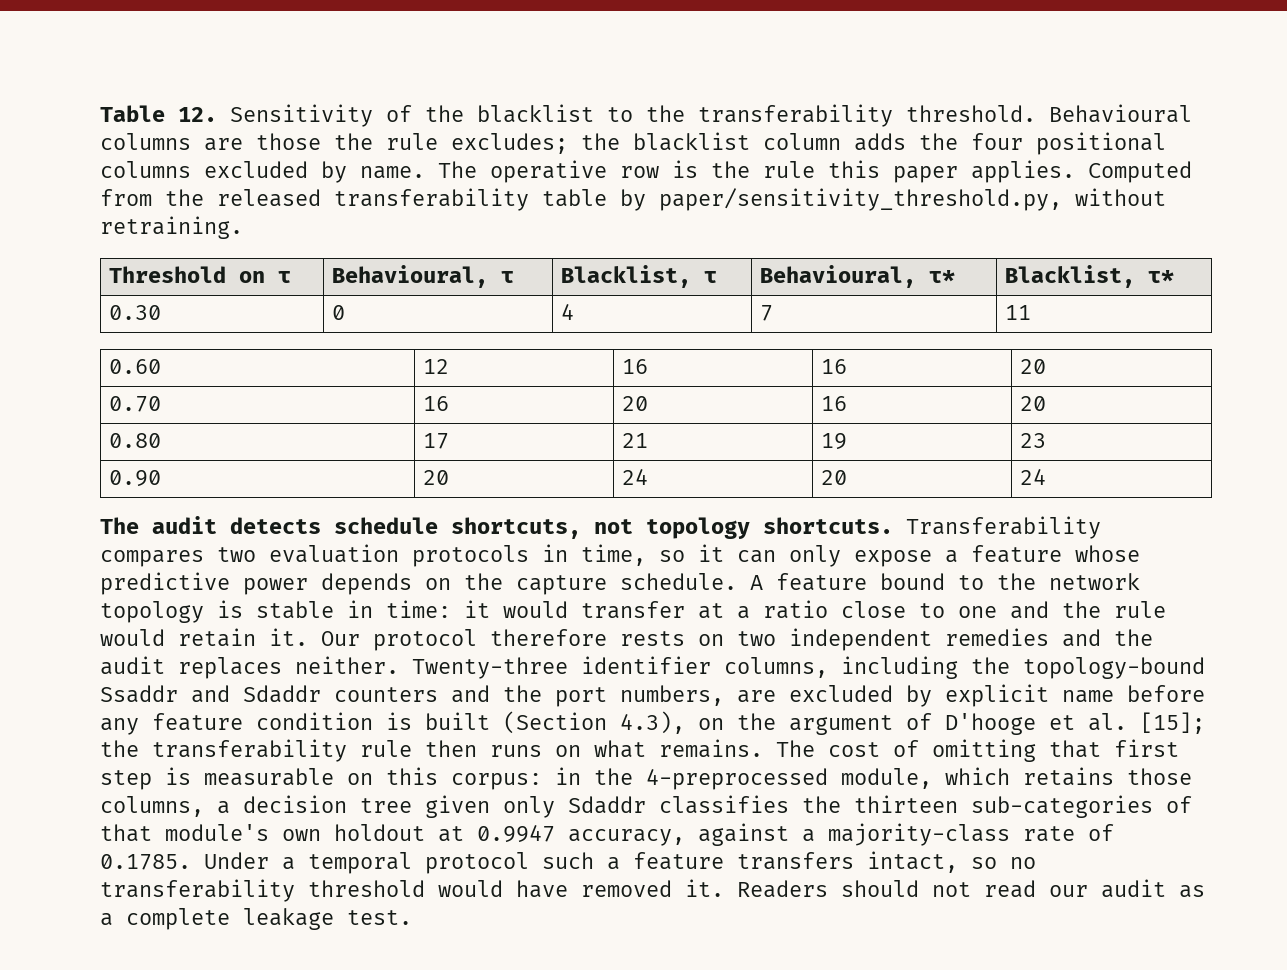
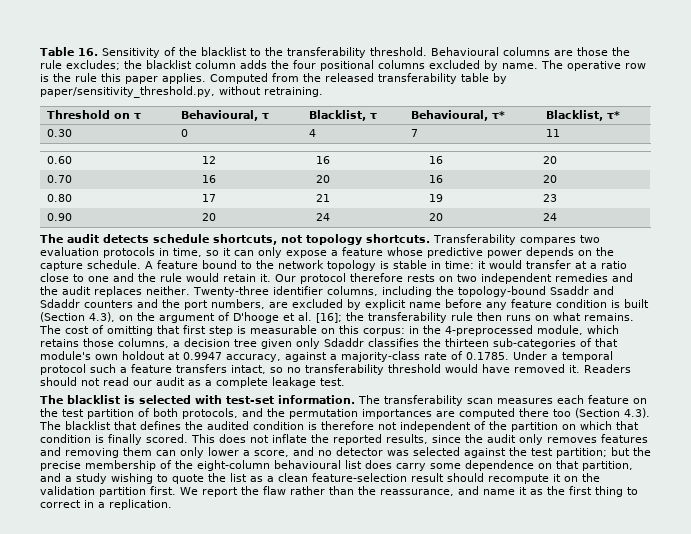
- Table 12. Sensitivity of the blacklist to the transferability threshold.
+ Table 16. Sensitivity of the blacklist to the transferability threshold.
- Twenty-three identifier columns, including the topology-bound Ssaddr and Sdaddr counters and the port numbers, are excluded by explicit name before any feature condition is built (Section 4.3), on the argument of D'hooge et al. [15]; the transferability rule then runs on what remains.
+ Twenty-three identifier columns, including the topology-bound Ssaddr and Sdaddr counters and the port numbers, are excluded by explicit name before any feature condition is built (Section 4.3), on the argument of D'hooge et al. [16]; the transferability rule then runs on what remains.
+ The blacklist is selected with test-set information. The transferability scan measures each feature on the test partition of both protocols, and the permutation importances are computed there too (Section 4.3). The blacklist that defines the audited condition is therefore not independent of the partition on which that condition is finally scored. This does not inflate the reported results, since the audit only removes features and removing them can only lower a score, and no detector was selected against the test partition; but the precise membership of the eight-column behavioural list does carry some dependence on that partition, and a study wishing to quote the list as a clean feature-selection result should recompute it on the validation partition first. We report the flaw rather than the reassurance, and name it as the first thing to correct in a replication.

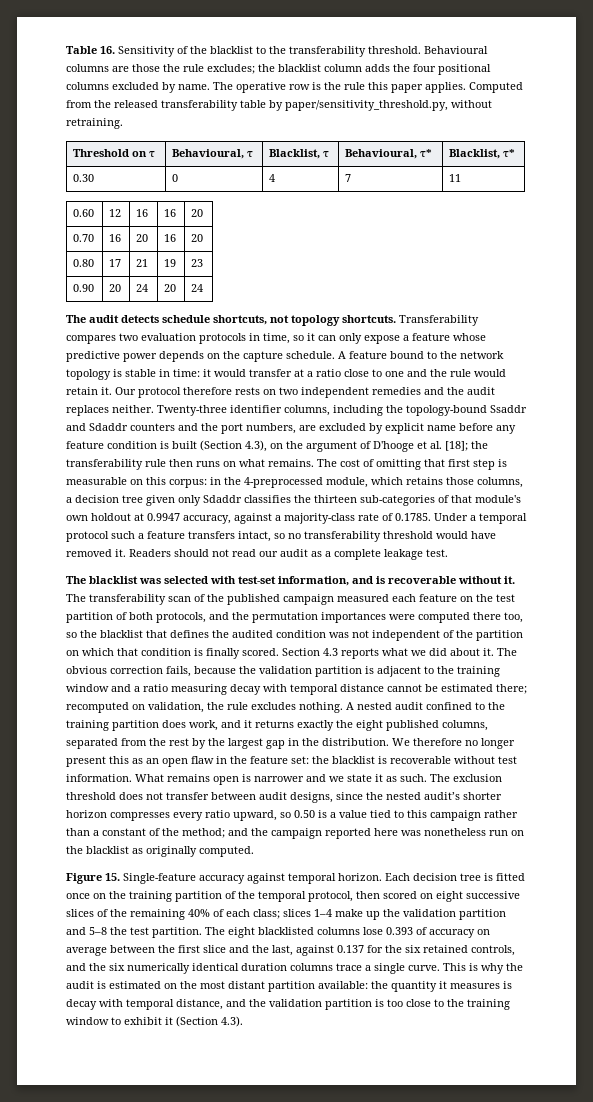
- Twenty-three identifier columns, including the topology-bound Ssaddr and Sdaddr counters and the port numbers, are excluded by explicit name before any feature condition is built (Section 4.3), on the argument of D'hooge et al. [16]; the transferability rule then runs on what remains.
+ Twenty-three identifier columns, including the topology-bound Ssaddr and Sdaddr counters and the port numbers, are excluded by explicit name before any feature condition is built (Section 4.3), on the argument of D'hooge et al. [18]; the transferability rule then runs on what remains.
- The blacklist is selected with test-set information. The transferability scan measures each feature on the test partition of both protocols, and the permutation importances are computed there too (Section 4.3). The blacklist that defines the audited condition is therefore not independent of the partition on which that condition is finally scored.
+ The blacklist was selected with test-set information, and is recoverable without it. The transferability scan of the published campaign measured each feature on the test partition of both protocols, and the permutation importances were computed there too, so the blacklist that defines the audited condition was not independent of the partition on which that condition is finally scored.
- This does not inflate the reported results, since the audit only removes features and removing them can only lower a score, and no detector was selected against the test partition; but the precise membership of the eight-column behavioural list does carry some dependence on that partition, and a study wishing to quote the list as a clean feature-selection result should recompute it on the validation partition first. We report the flaw rather than the reassurance, and name it as the first thing to correct in a replication.
+ Section 4.3 reports what we did about it. The obvious correction fails, because the validation partition is adjacent to the training window and a ratio measuring decay with temporal distance cannot be estimated there; recomputed on validation, the rule excludes nothing. A nested audit confined to the training partition does work, and it returns exactly the eight published columns, separated from the rest by the largest gap in the distribution. We therefore no longer present this as an open flaw in the feature set: the blacklist is recoverable without test information. What remains open is narrower and we state it as such. The exclusion threshold does not transfer between audit designs, since the nested audit’s shorter horizon compresses every ratio upward, so 0.50 is a value tied to this campaign rather than a constant of the method; and the campaign reported here was nonetheless run on the blacklist as originally computed.
+ Figure 15. Single-feature accuracy against temporal horizon. Each decision tree is fitted once on the training partition of the temporal protocol, then scored on eight successive slices of the remaining 40% of each class; slices 1–4 make up the validation partition and 5–8 the test partition. The eight blacklisted columns lose 0.393 of accuracy on average between the first slice and the last, against 0.137 for the six retained controls, and the six numerically identical duration columns trace a single curve. This is why the audit is estimated on the most distant partition available: the quantity it measures is decay with temporal distance, and the validation partition is too close to the training window to exhibit it (Section 4.3).

